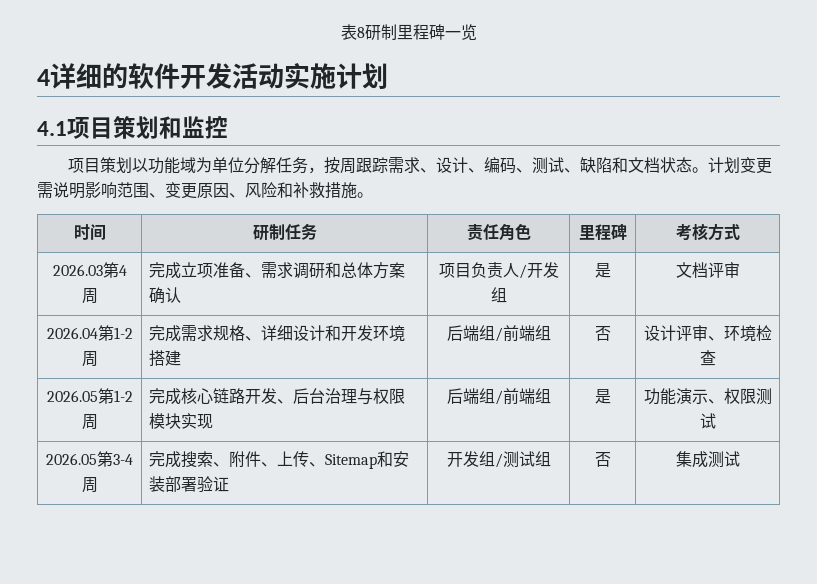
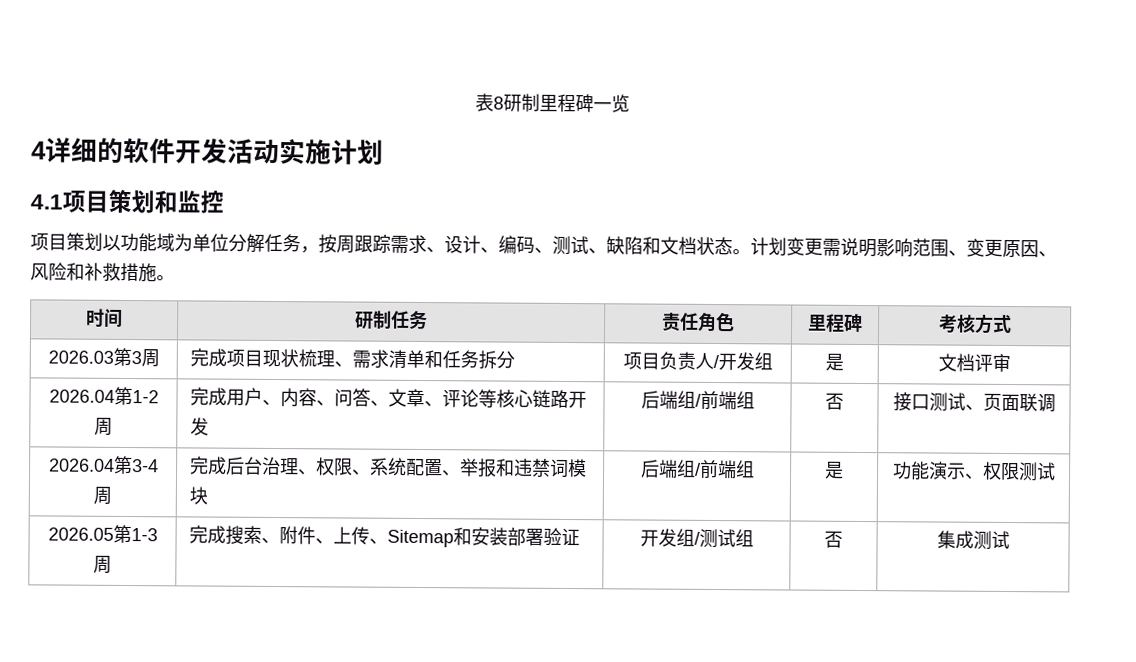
- 2026.03第4周 | 完成立项准备、需求调研和总体方案确认 | 项目负责人/开发组 | 是 | 文档评审
+ 2026.03第3周 | 完成项目现状梳理、需求清单和任务拆分 | 项目负责人/开发组 | 是 | 文档评审
- 2026.04第1-2周 | 完成需求规格、详细设计和开发环境搭建 | 后端组/前端组 | 否 | 设计评审、环境检查
- 2026.05第1-2周 | 完成核心链路开发、后台治理与权限模块实现 | 后端组/前端组 | 是 | 功能演示、权限测试
+ 2026.04第1-2周 | 完成用户、内容、问答、文章、评论等核心链路开发 | 后端组/前端组 | 否 | 接口测试、页面联调
+ 2026.04第3-4周 | 完成后台治理、权限、系统配置、举报和违禁词模块 | 后端组/前端组 | 是 | 功能演示、权限测试
- 2026.05第3-4周 | 完成搜索、附件、上传、Sitemap和安装部署验证 | 开发组/测试组 | 否 | 集成测试
+ 2026.05第1-3周 | 完成搜索、附件、上传、Sitemap和安装部署验证 | 开发组/测试组 | 否 | 集成测试

